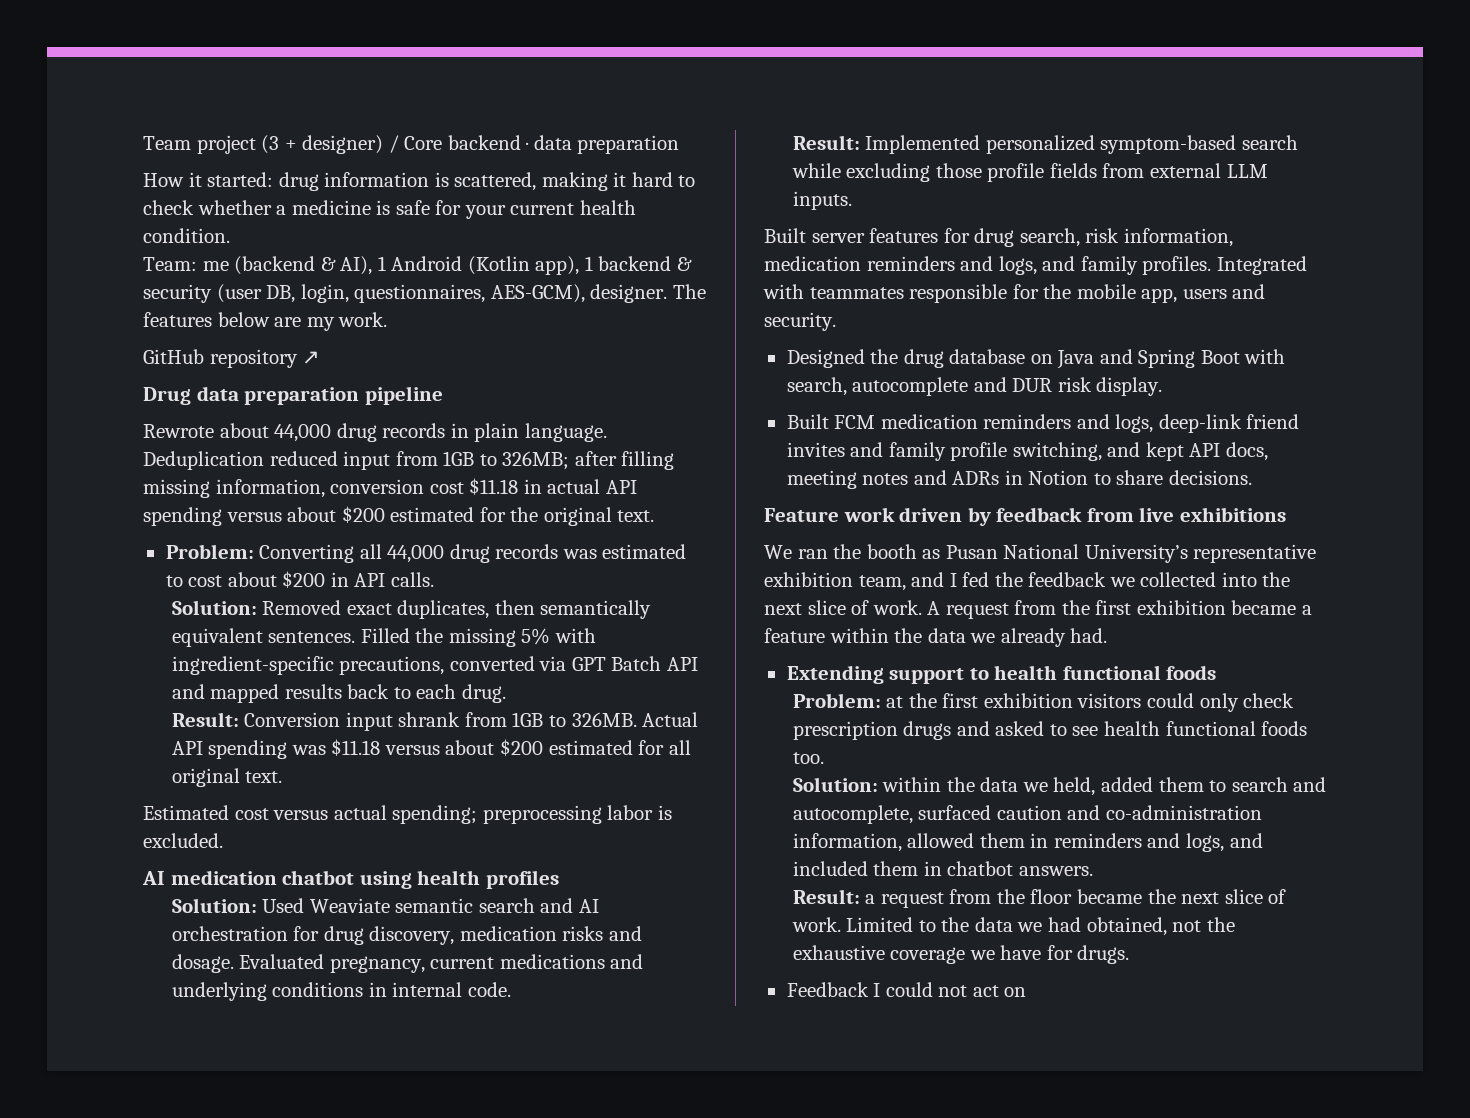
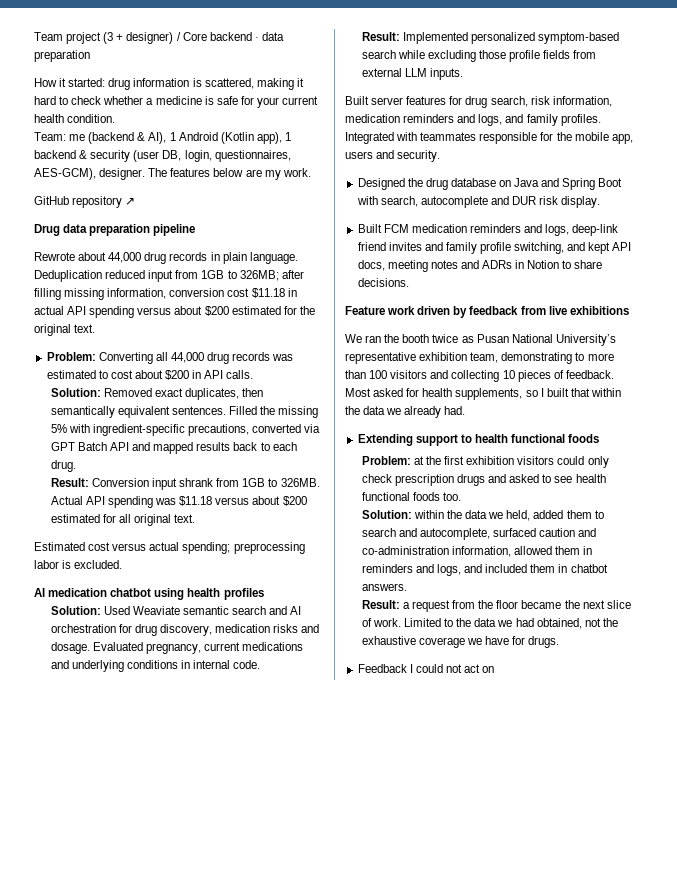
- We ran the booth as Pusan National University’s representative exhibition team, and I fed the feedback we collected into the next slice of work. A request from the first exhibition became a feature within the data we already had.
+ We ran the booth twice as Pusan National University’s representative exhibition team, demonstrating to more than 100 visitors and collecting 10 pieces of feedback. Most asked for health supplements, so I built that within the data we already had.

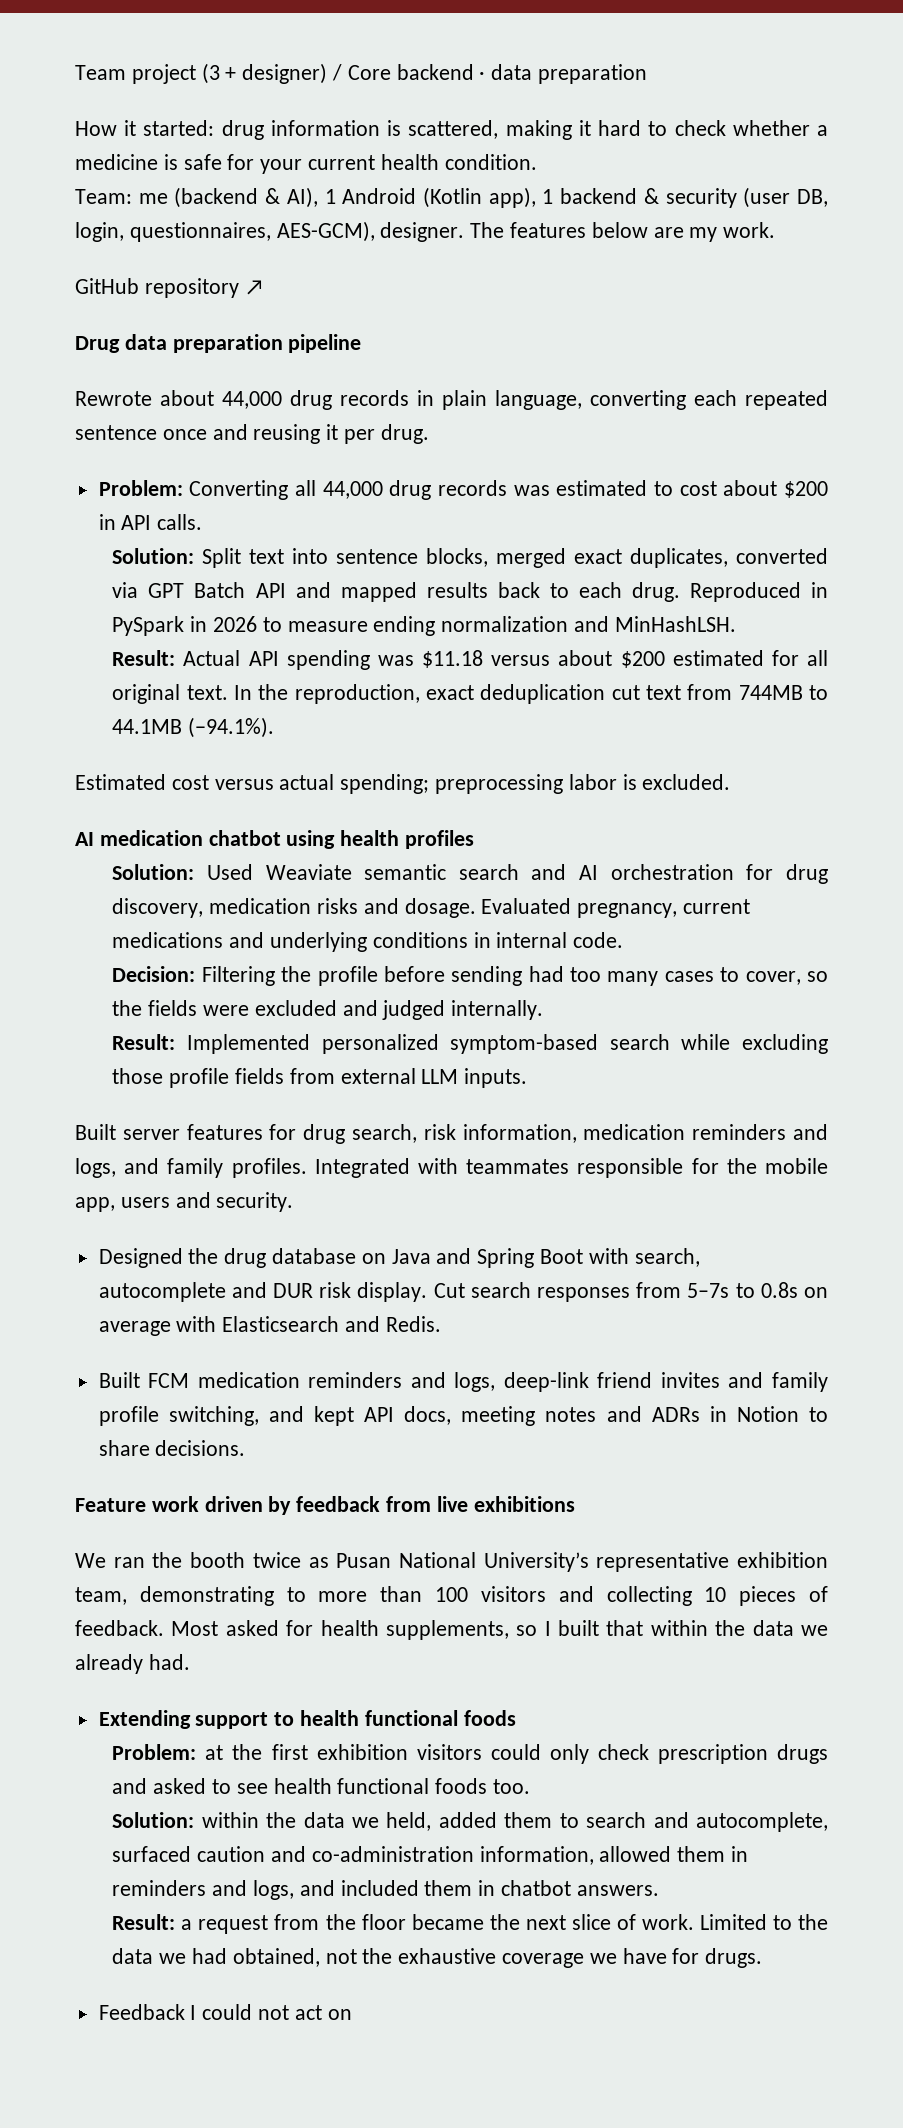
- Rewrote about 44,000 drug records in plain language. Deduplication reduced input from 1GB to 326MB; after filling missing information, conversion cost $11.18 in actual API spending versus about $200 estimated for the original text.
+ Rewrote about 44,000 drug records in plain language, converting each repeated sentence once and reusing it per drug.
- Solution: Removed exact duplicates, then semantically equivalent sentences. Filled the missing 5% with ingredient-specific precautions, converted via GPT Batch API and mapped results back to each drug.
- Result: Conversion input shrank from 1GB to 326MB. Actual API spending was $11.18 versus about $200 estimated for all original text.
+ Solution: Split text into sentence blocks, merged exact duplicates, converted via GPT Batch API and mapped results back to each drug. Reproduced in PySpark in 2026 to measure ending normalization and MinHashLSH.
+ Result: Actual API spending was $11.18 versus about $200 estimated for all original text. In the reproduction, exact deduplication cut text from 744MB to 44.1MB (−94.1%).
+ Decision: Filtering the profile before sending had too many cases to cover, so the fields were excluded and judged internally.
+ Cut search responses from 5–7s to 0.8s on average with Elasticsearch and Redis.

